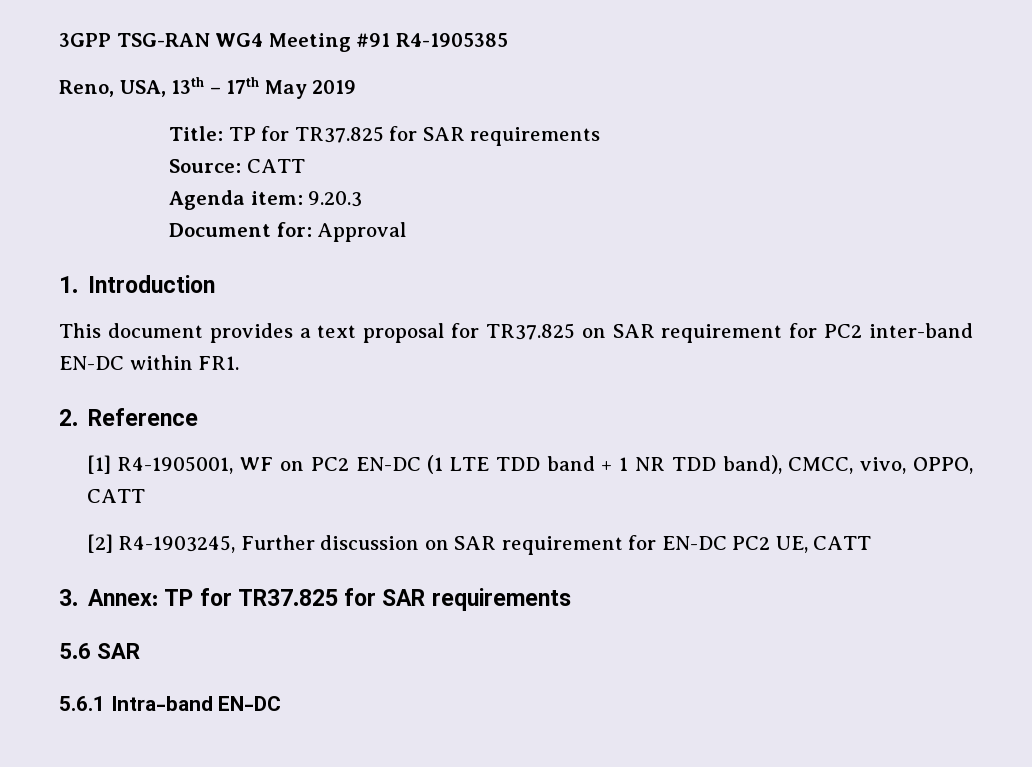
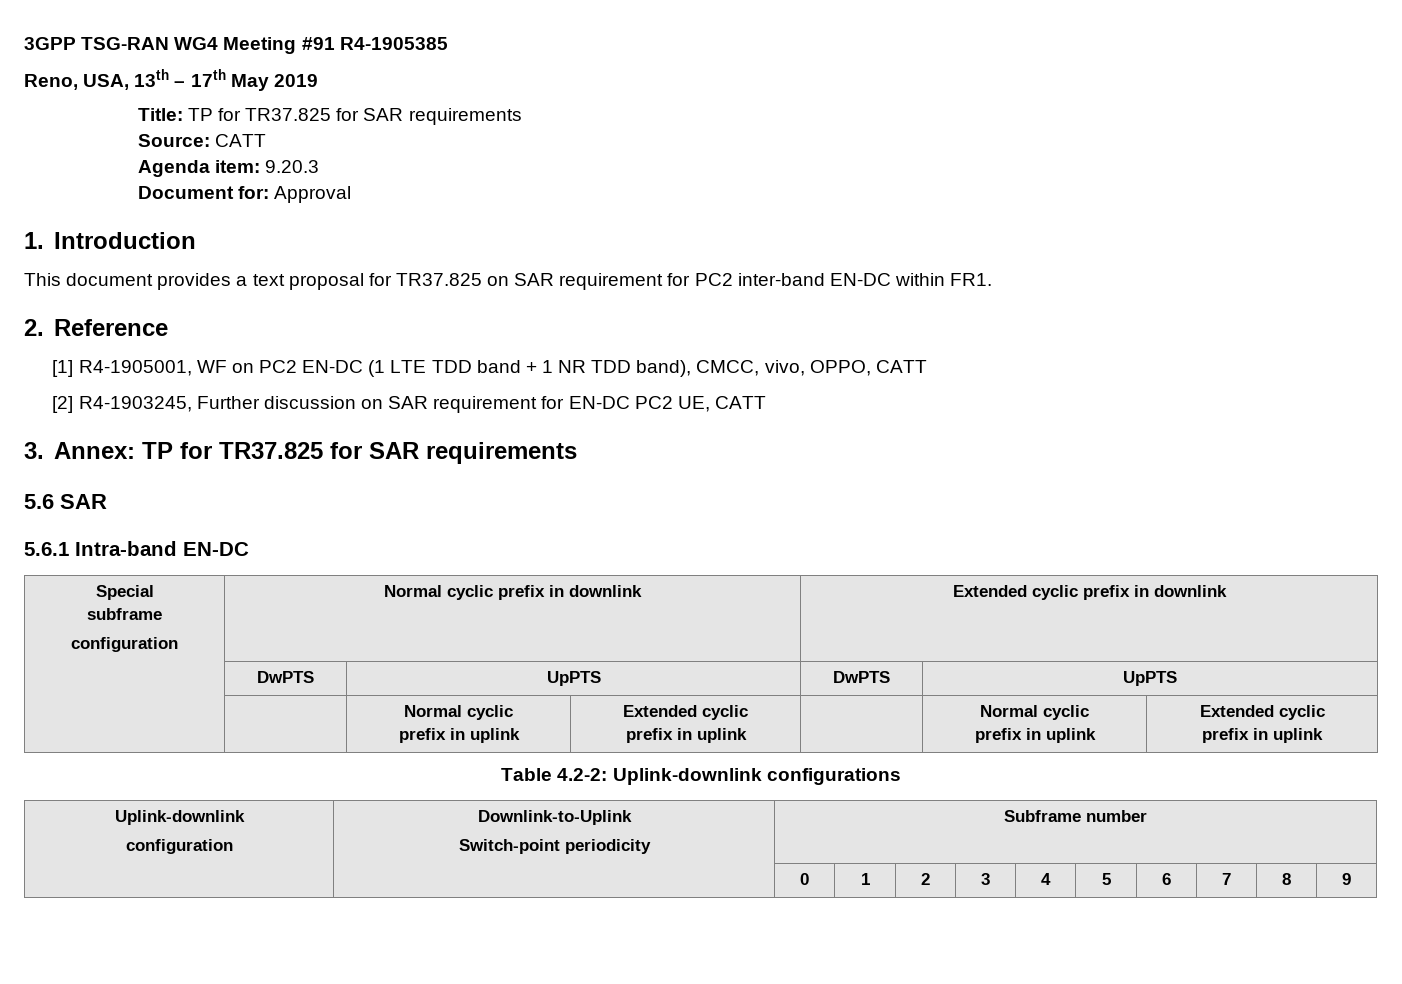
+ Special
+ subframe
+ configuration | Normal cyclic prefix in downlink | Extended cyclic prefix in downlink
+ | DwPTS | UpPTS | DwPTS | UpPTS
+ | | Normal cyclic
+ prefix in uplink | Extended cyclic
+ prefix in uplink | | Normal cyclic
+ prefix in uplink | Extended cyclic
+ prefix in uplink
+ Table 4.2-2: Uplink-downlink configurations
+ Uplink-downlink
+ configuration | Downlink-to-Uplink
+ Switch-point periodicity | Subframe number
+ | | 0 | 1 | 2 | 3 | 4 | 5 | 6 | 7 | 8 | 9

